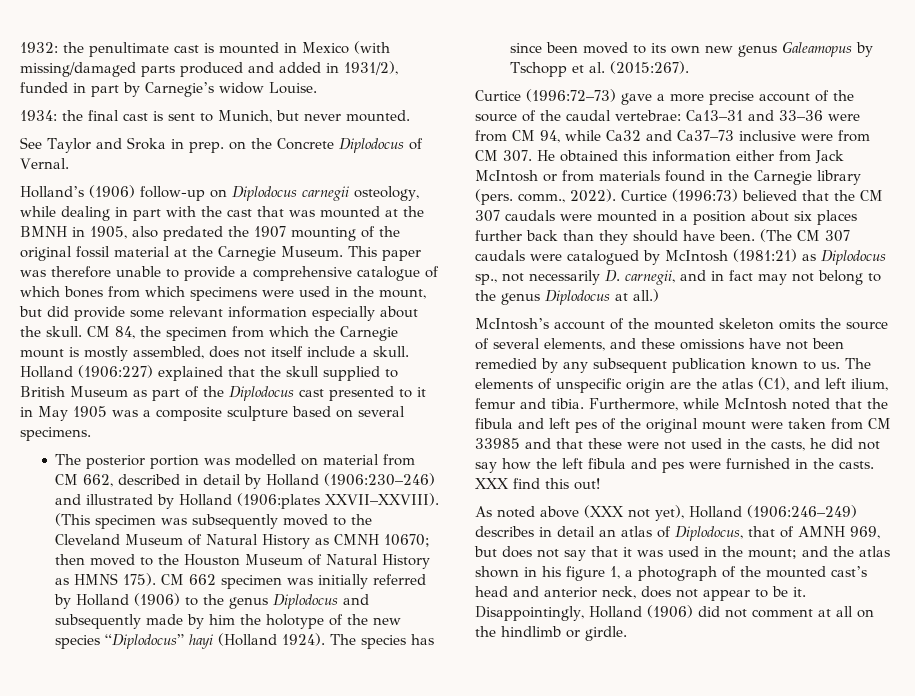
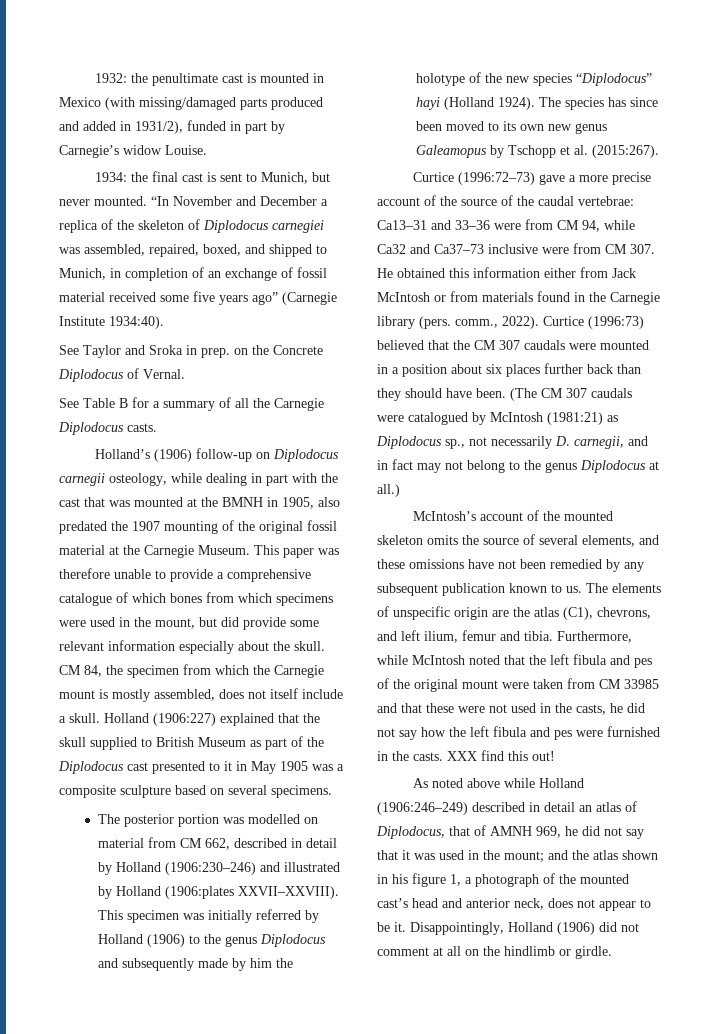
+ “In November and December a replica of the skeleton of Diplodocus carnegiei was assembled, repaired, boxed, and shipped to Munich, in completion of an exchange of fossil material received some five years ago” (Carnegie Institute 1934:40).
+ See Table B for a summary of all the Carnegie Diplodocus casts.
- (This specimen was subsequently moved to the Cleveland Museum of Natural History as CMNH 10670; then moved to the Houston Museum of Natural History as HMNS 175). CM 662 specimen was initially referred by Holland (1906) to the genus Diplodocus and subsequently made by him the holotype of the new species “Diplodocus” hayi (Holland 1924).
+ This specimen was initially referred by Holland (1906) to the genus Diplodocus and subsequently made by him the holotype of the new species “Diplodocus” hayi (Holland 1924).
- The elements of unspecific origin are the atlas (C1), and left ilium, femur and tibia.
+ The elements of unspecific origin are the atlas (C1), chevrons, and left ilium, femur and tibia.
- Furthermore, while McIntosh noted that the fibula and left pes of the original mount were taken from CM 33985 and that these were not used in the casts, he did not say how the left fibula and pes were furnished in the casts.
+ Furthermore, while McIntosh noted that the left fibula and pes of the original mount were taken from CM 33985 and that these were not used in the casts, he did not say how the left fibula and pes were furnished in the casts.
- As noted above (XXX not yet), Holland (1906:246–249) describes in detail an atlas of Diplodocus, that of AMNH 969, but does not say that it was used in the mount; and the atlas shown in his figure 1, a photograph of the mounted cast’s head and anterior neck, does not appear to be it.
+ As noted above while Holland (1906:246–249) described in detail an atlas of Diplodocus, that of AMNH 969, he did not say that it was used in the mount; and the atlas shown in his figure 1, a photograph of the mounted cast’s head and anterior neck, does not appear to be it.

